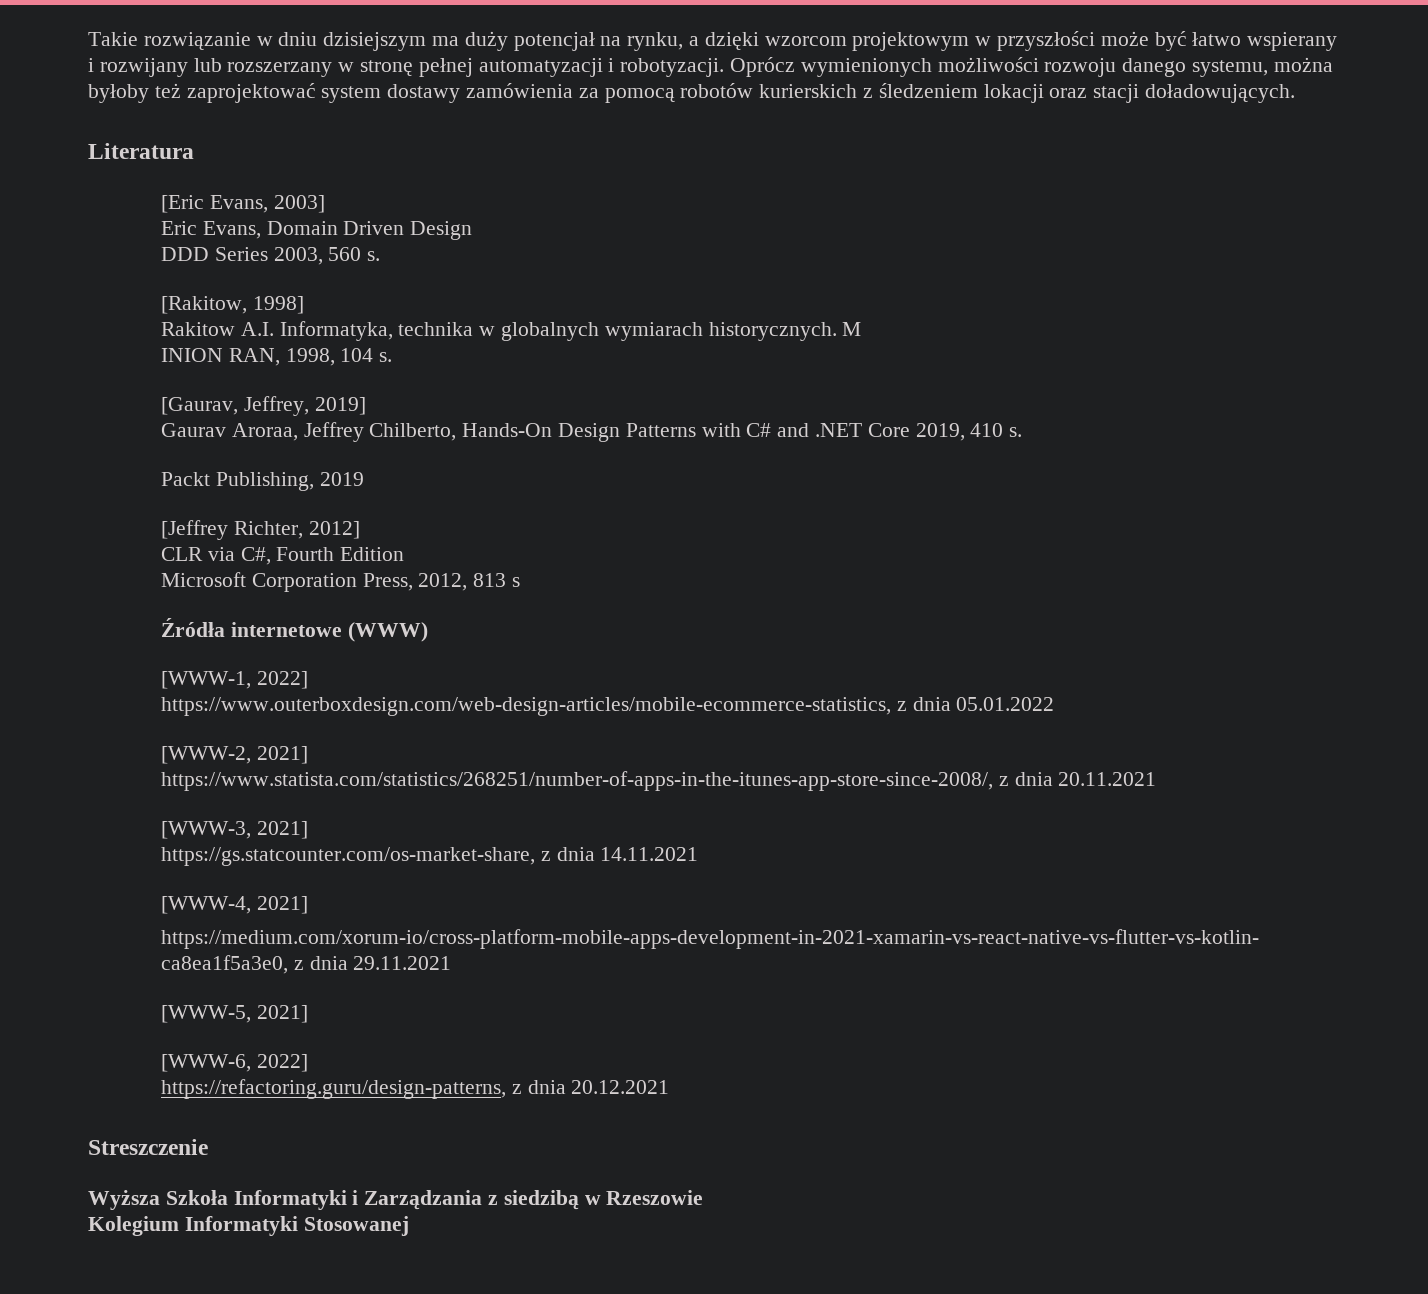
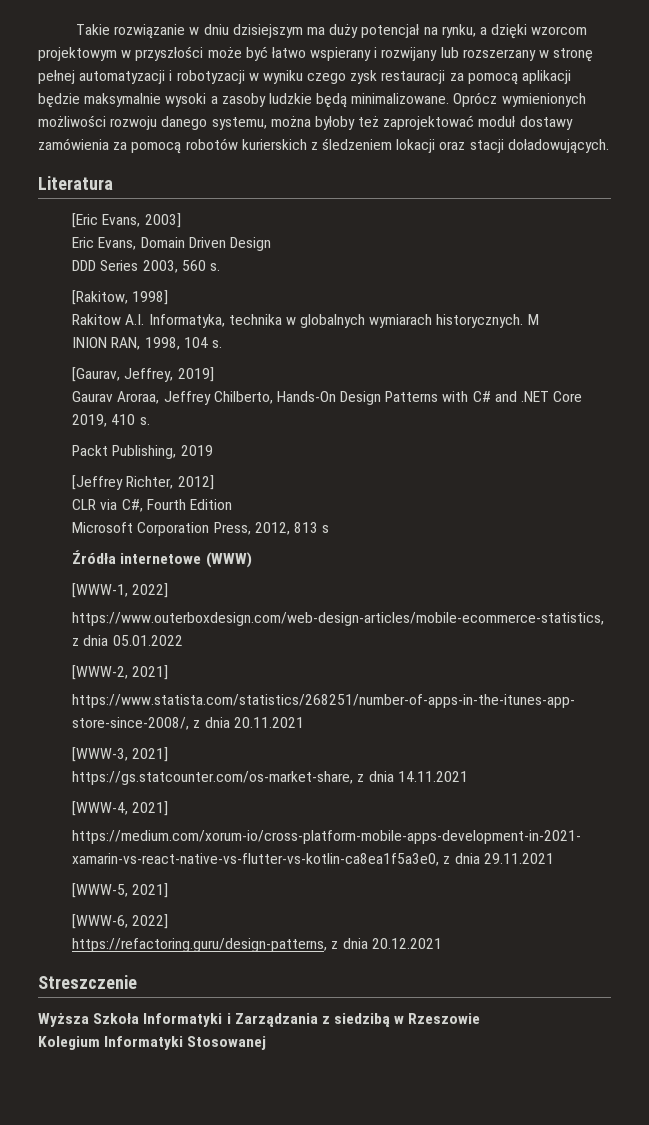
- Takie rozwiązanie w dniu dzisiejszym ma duży potencjał na rynku, a dzięki wzorcom projektowym w przyszłości może być łatwo wspierany i rozwijany lub rozszerzany w stronę pełnej automatyzacji i robotyzacji.
+ Takie rozwiązanie w dniu dzisiejszym ma duży potencjał na rynku, a dzięki wzorcom projektowym w przyszłości może być łatwo wspierany i rozwijany lub rozszerzany w stronę pełnej automatyzacji i robotyzacji w wyniku czego zysk restauracji za pomocą aplikacji będzie maksymalnie wysoki a zasoby ludzkie będą minimalizowane.
- Oprócz wymienionych możliwości rozwoju danego systemu, można byłoby też zaprojektować system dostawy zamówienia za pomocą robotów kurierskich z śledzeniem lokacji oraz stacji doładowujących.
+ Oprócz wymienionych możliwości rozwoju danego systemu, można byłoby też zaprojektować moduł dostawy zamówienia za pomocą robotów kurierskich z śledzeniem lokacji oraz stacji doładowujących.

